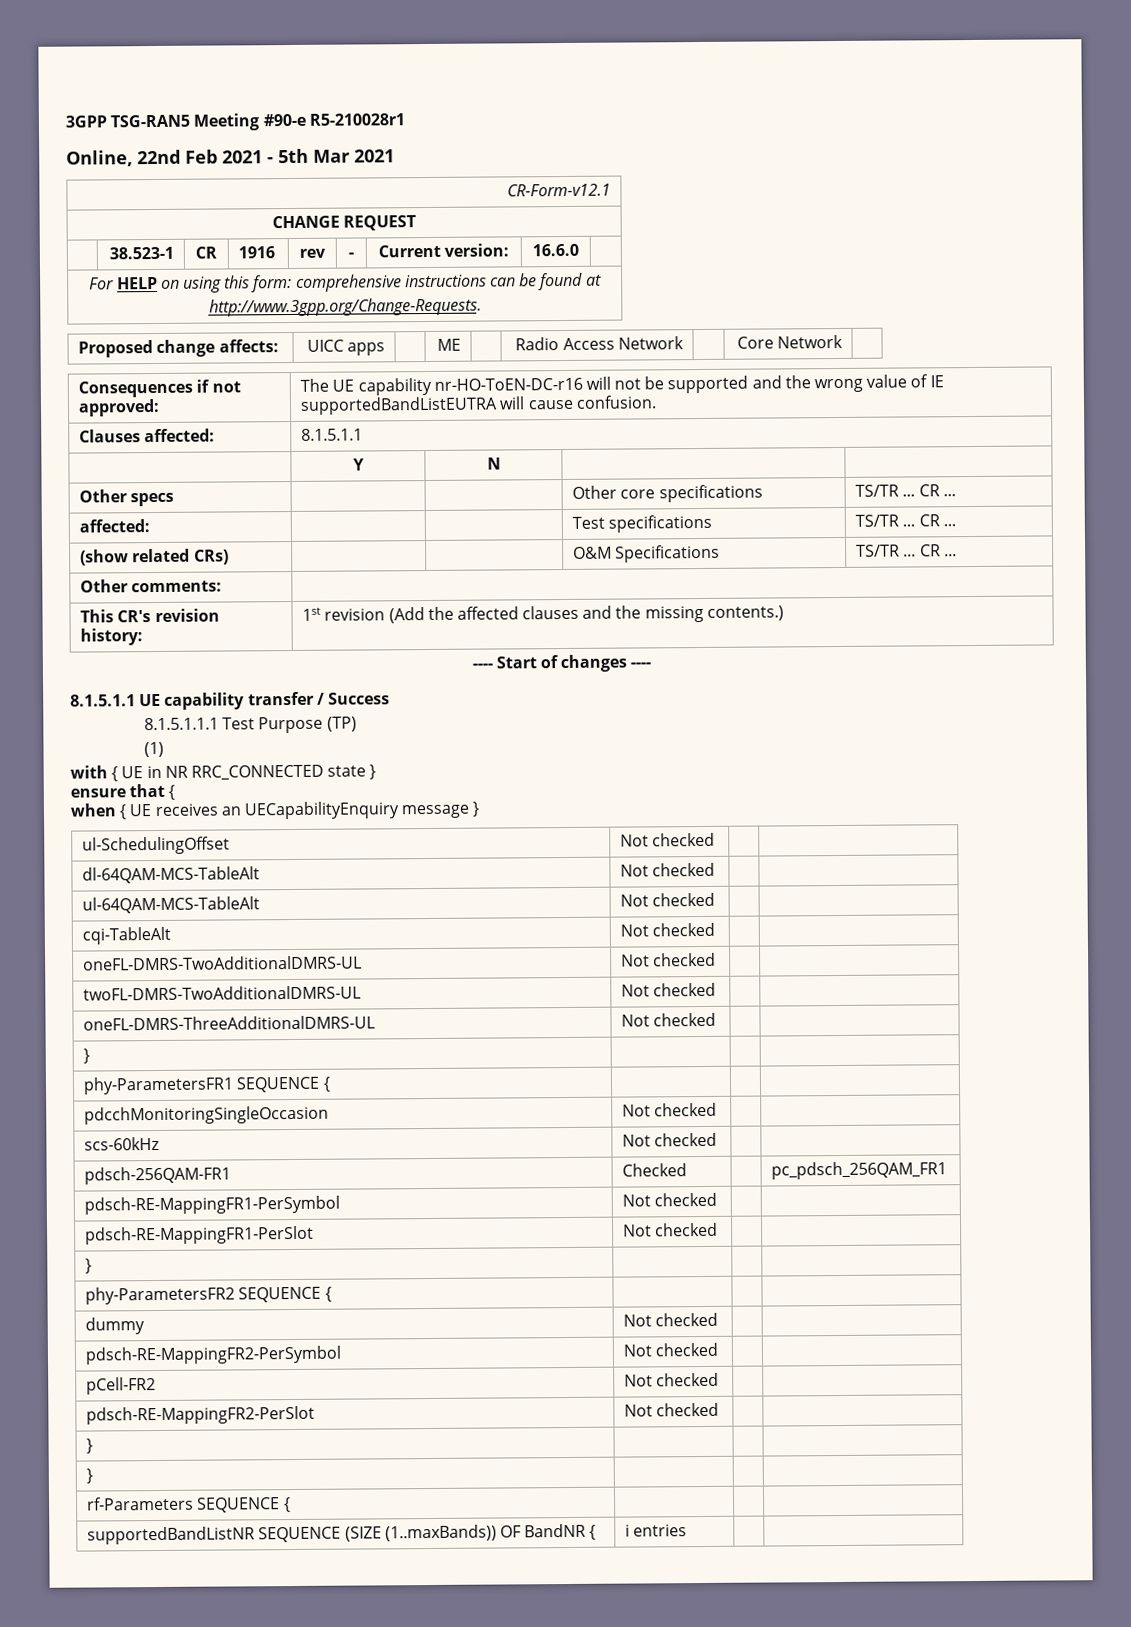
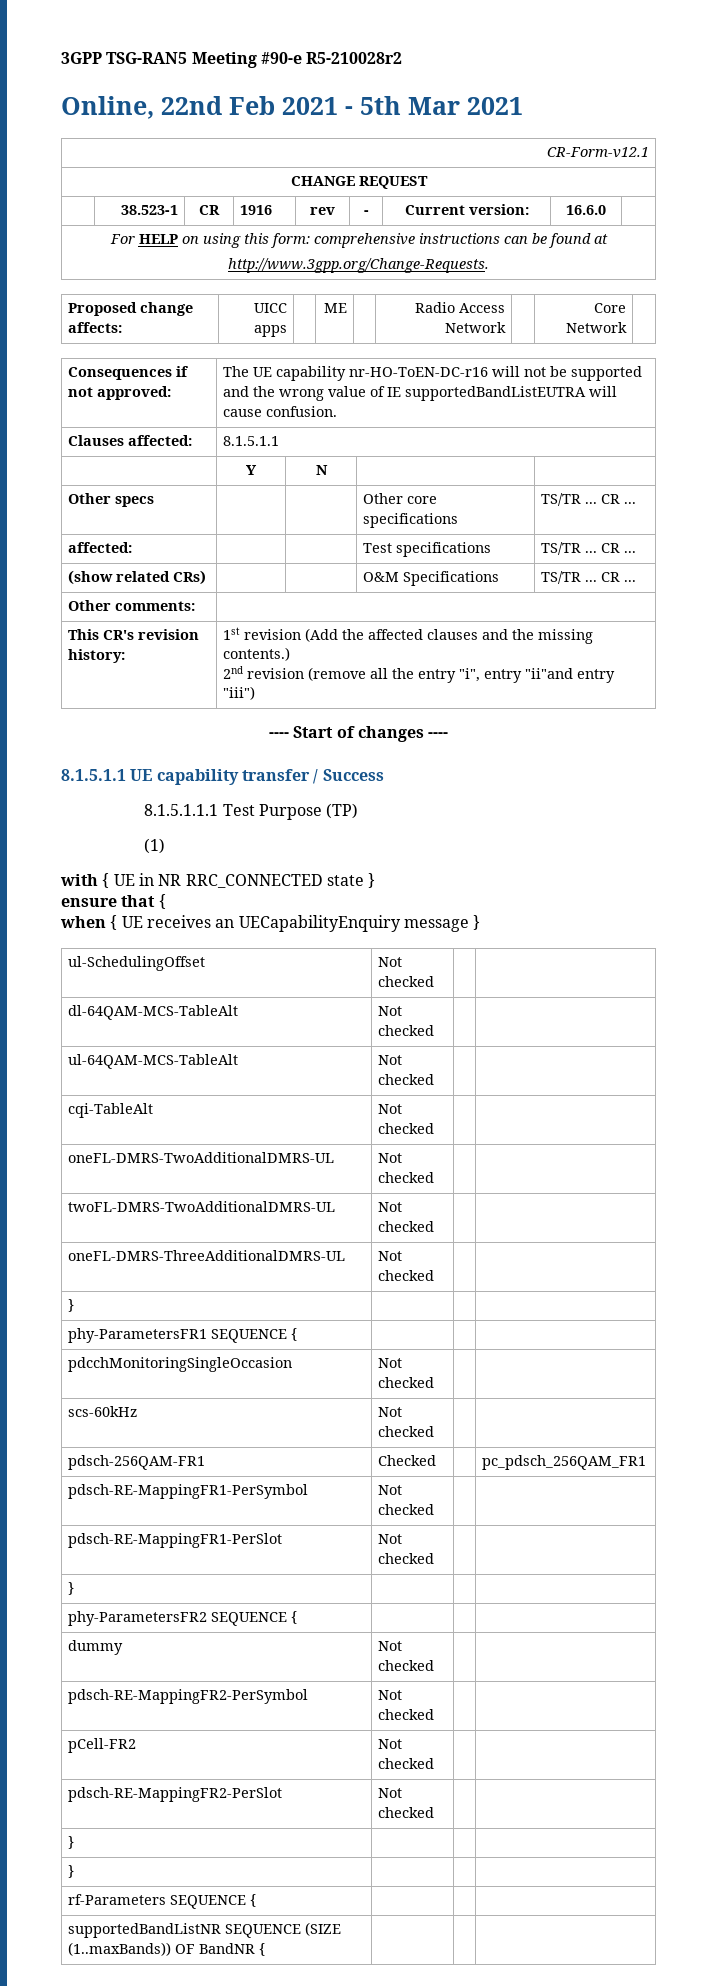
- 3GPP TSG-RAN5 Meeting #90-e R5-210028r1
+ 3GPP TSG-RAN5 Meeting #90-e R5-210028r2
  This CR's revision history: | 1st revision (Add the affected clauses and the missing contents.)
+ 2nd revision (remove all the entry "i", entry "ii"and entry "iii")
- supportedBandListNR SEQUENCE (SIZE (1..maxBands)) OF BandNR { | i entries | |
+ supportedBandListNR SEQUENCE (SIZE (1..maxBands)) OF BandNR { | | |

